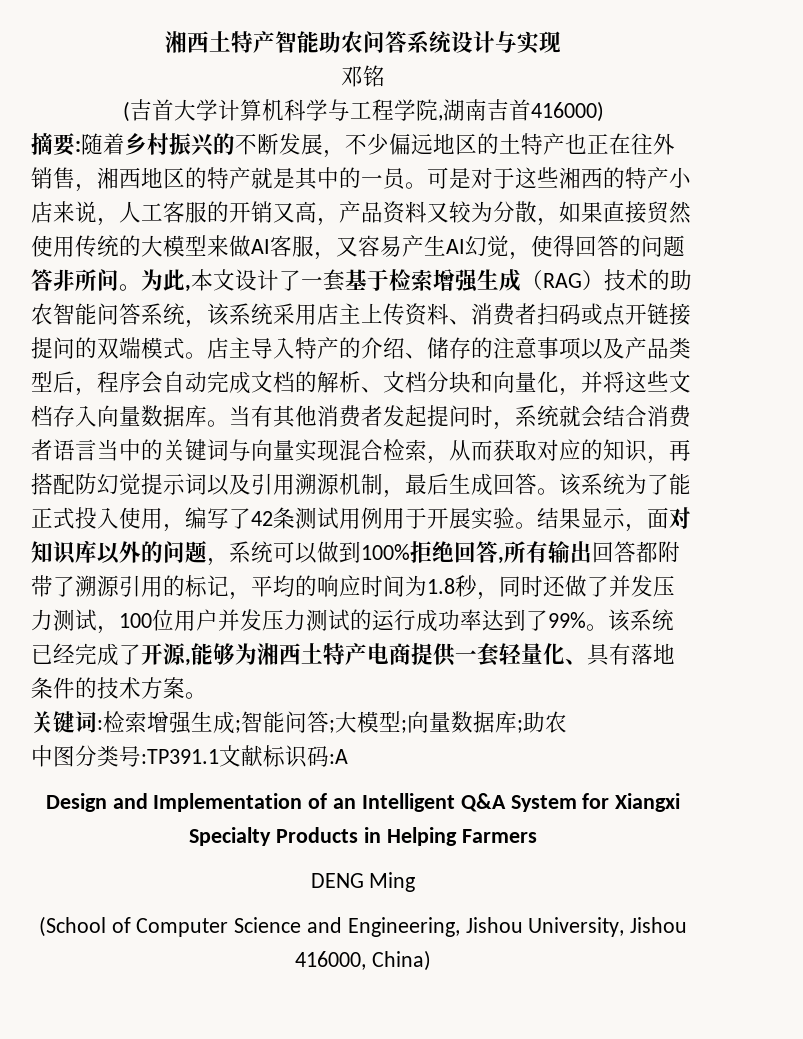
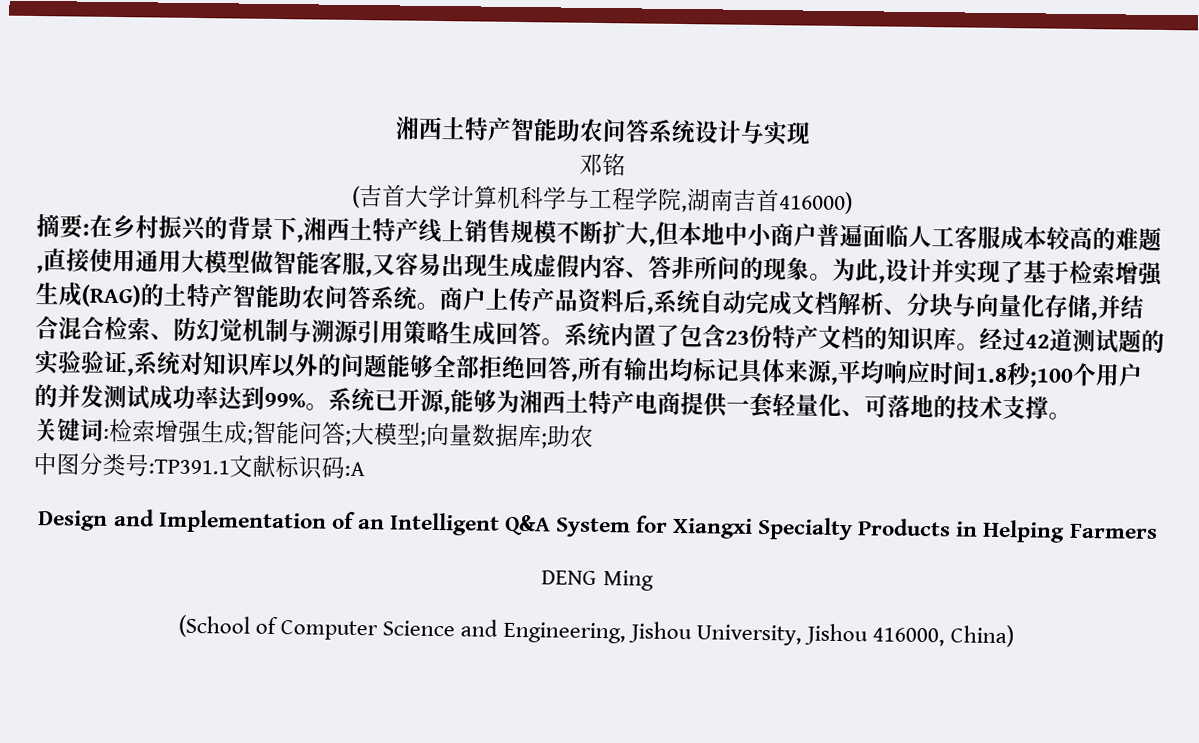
- 摘要:随着乡村振兴的不断发展，不少偏远地区的土特产也正在往外销售，湘西地区的特产就是其中的一员。可是对于这些湘西的特产小店来说，人工客服的开销又高，产品资料又较为分散，如果直接贸然使用传统的大模型来做AI客服，又容易产生AI幻觉，使得回答的问题答非所问。
+ 摘要:在乡村振兴的背景下,湘西土特产线上销售规模不断扩大,但本地中小商户普遍面临人工客服成本较高的难题,直接使用通用大模型做智能客服,又容易出现生成虚假内容、答非所问的现象。
- 为此,本文设计了一套基于检索增强生成（RAG）技术的助农智能问答系统，该系统采用店主上传资料、消费者扫码或点开链接提问的双端模式。店主导入特产的介绍、储存的注意事项以及产品类型后，程序会自动完成文档的解析、文档分块和向量化，并将这些文档存入向量数据库。当有其他消费者发起提问时，系统就会结合消费者语言当中的关键词与向量实现混合检索，从而获取对应的知识，再搭配防幻觉提示词以及引用溯源机制，最后生成回答。该系统为了能正式投入使用，编写了42条测试用例用于开展实验。结果显示，面对知识库以外的问题，系统可以做到100%拒绝回答,所有输出回答都附带了溯源引用的标记，平均的响应时间为1.8秒，同时还做了并发压力测试，100位用户并发压力测试的运行成功率达到了99%。该系统已经完成了开源,能够为湘西土特产电商提供一套轻量化、具有落地条件的技术方案。
+ 为此,设计并实现了基于检索增强生成(RAG)的土特产智能助农问答系统。商户上传产品资料后,系统自动完成文档解析、分块与向量化存储,并结合混合检索、防幻觉机制与溯源引用策略生成回答。系统内置了包含23份特产文档的知识库。经过42道测试题的实验验证,系统对知识库以外的问题能够全部拒绝回答,所有输出均标记具体来源,平均响应时间1.8秒;100个用户的并发测试成功率达到99%。系统已开源,能够为湘西土特产电商提供一套轻量化、可落地的技术支撑。

